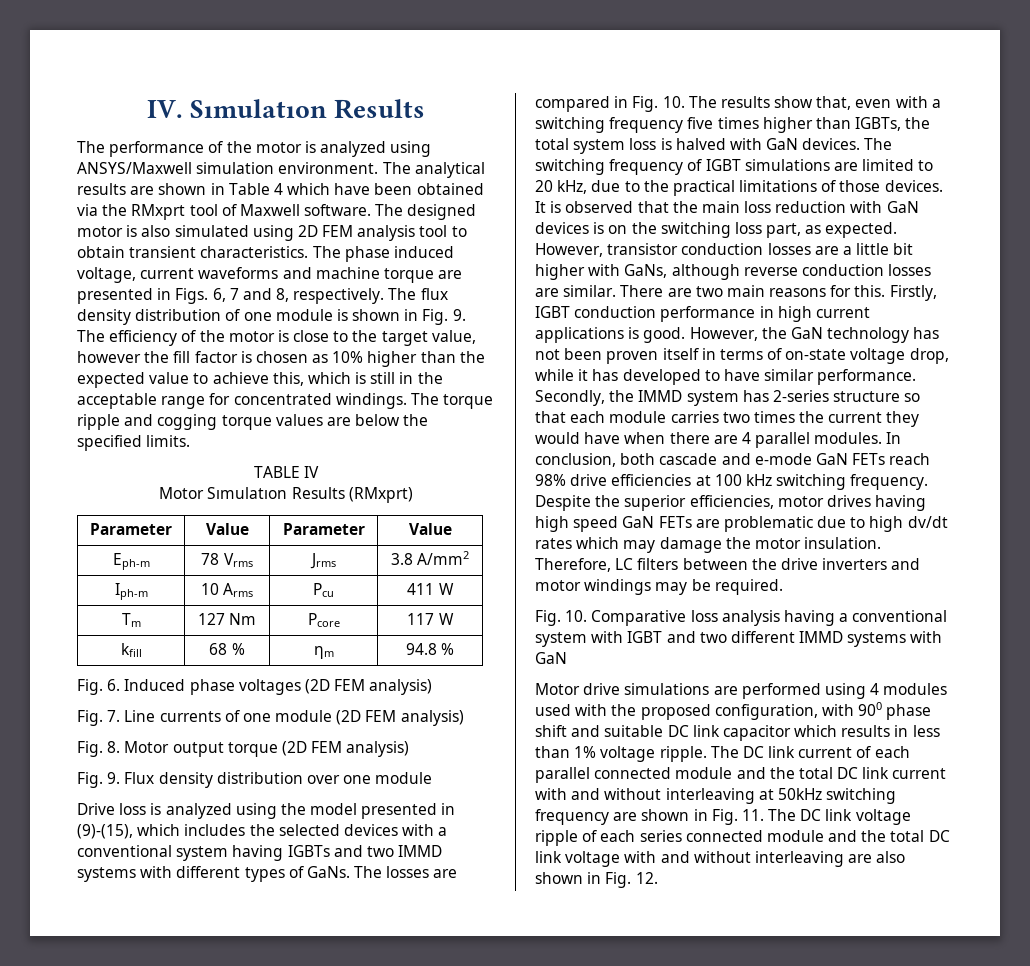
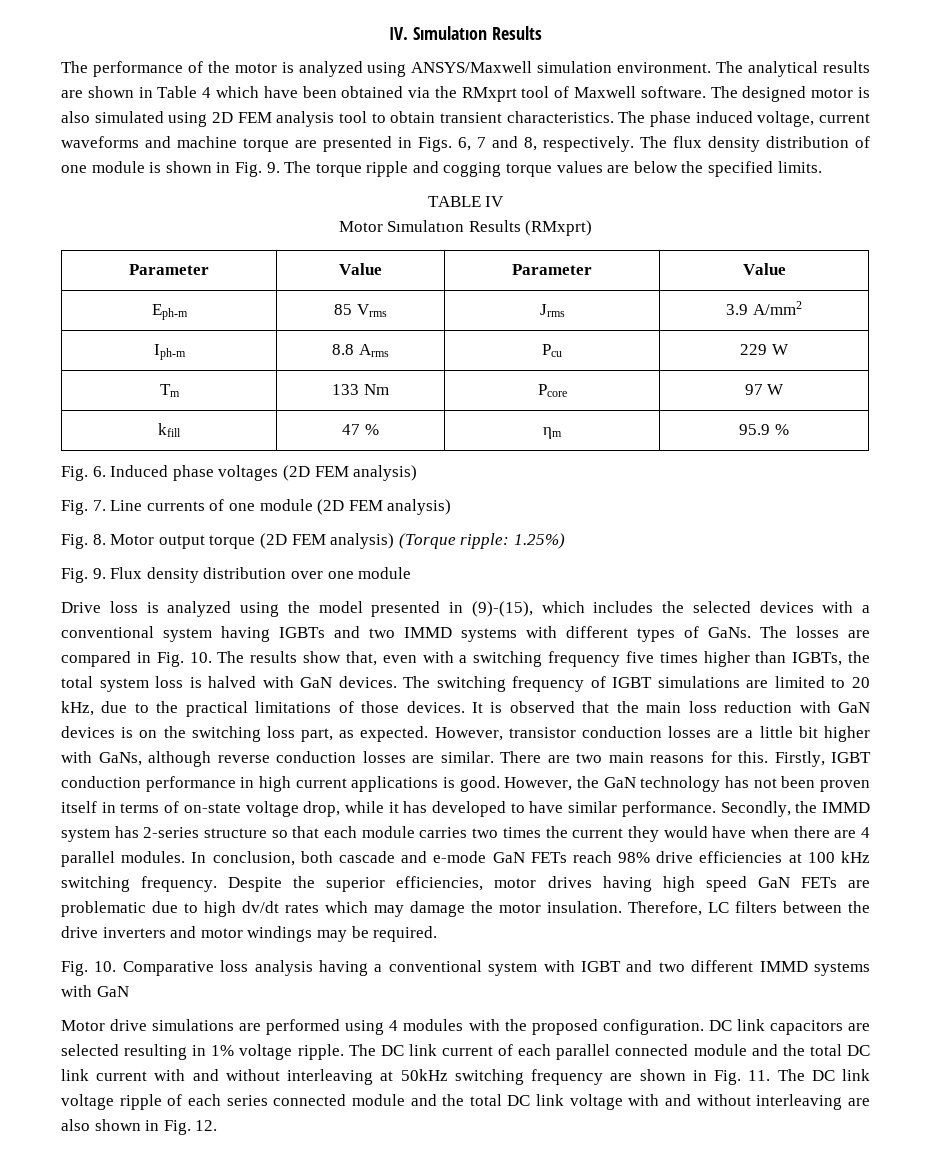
- The flux density distribution of one module is shown in Fig. 9. The efficiency of the motor is close to the target value, however the fill factor is chosen as 10% higher than the expected value to achieve this, which is still in the acceptable range for concentrated windings. The torque ripple and cogging torque values are below the specified limits.
+ The flux density distribution of one module is shown in Fig. 9. The torque ripple and cogging torque values are below the specified limits.
- Eph-m | 78 Vrms | Jrms | 3.8 A/mm2
+ Eph-m | 85 Vrms | Jrms | 3.9 A/mm2
- Iph-m | 10 Arms | Pcu | 411 W
+ Iph-m | 8.8 Arms | Pcu | 229 W
- Tm | 127 Nm | Pcore | 117 W
+ Tm | 133 Nm | Pcore | 97 W
- kfill | 68 % | ηm | 94.8 %
+ kfill | 47 % | ηm | 95.9 %
- Fig. 8. Motor output torque (2D FEM analysis)
+ Fig. 8. Motor output torque (2D FEM analysis) (Torque ripple: 1.25%)
- Motor drive simulations are performed using 4 modules used with the proposed configuration, with 900 phase shift and suitable DC link capacitor which results in less than 1% voltage ripple.
+ Motor drive simulations are performed using 4 modules with the proposed configuration. DC link capacitors are selected resulting in 1% voltage ripple.

